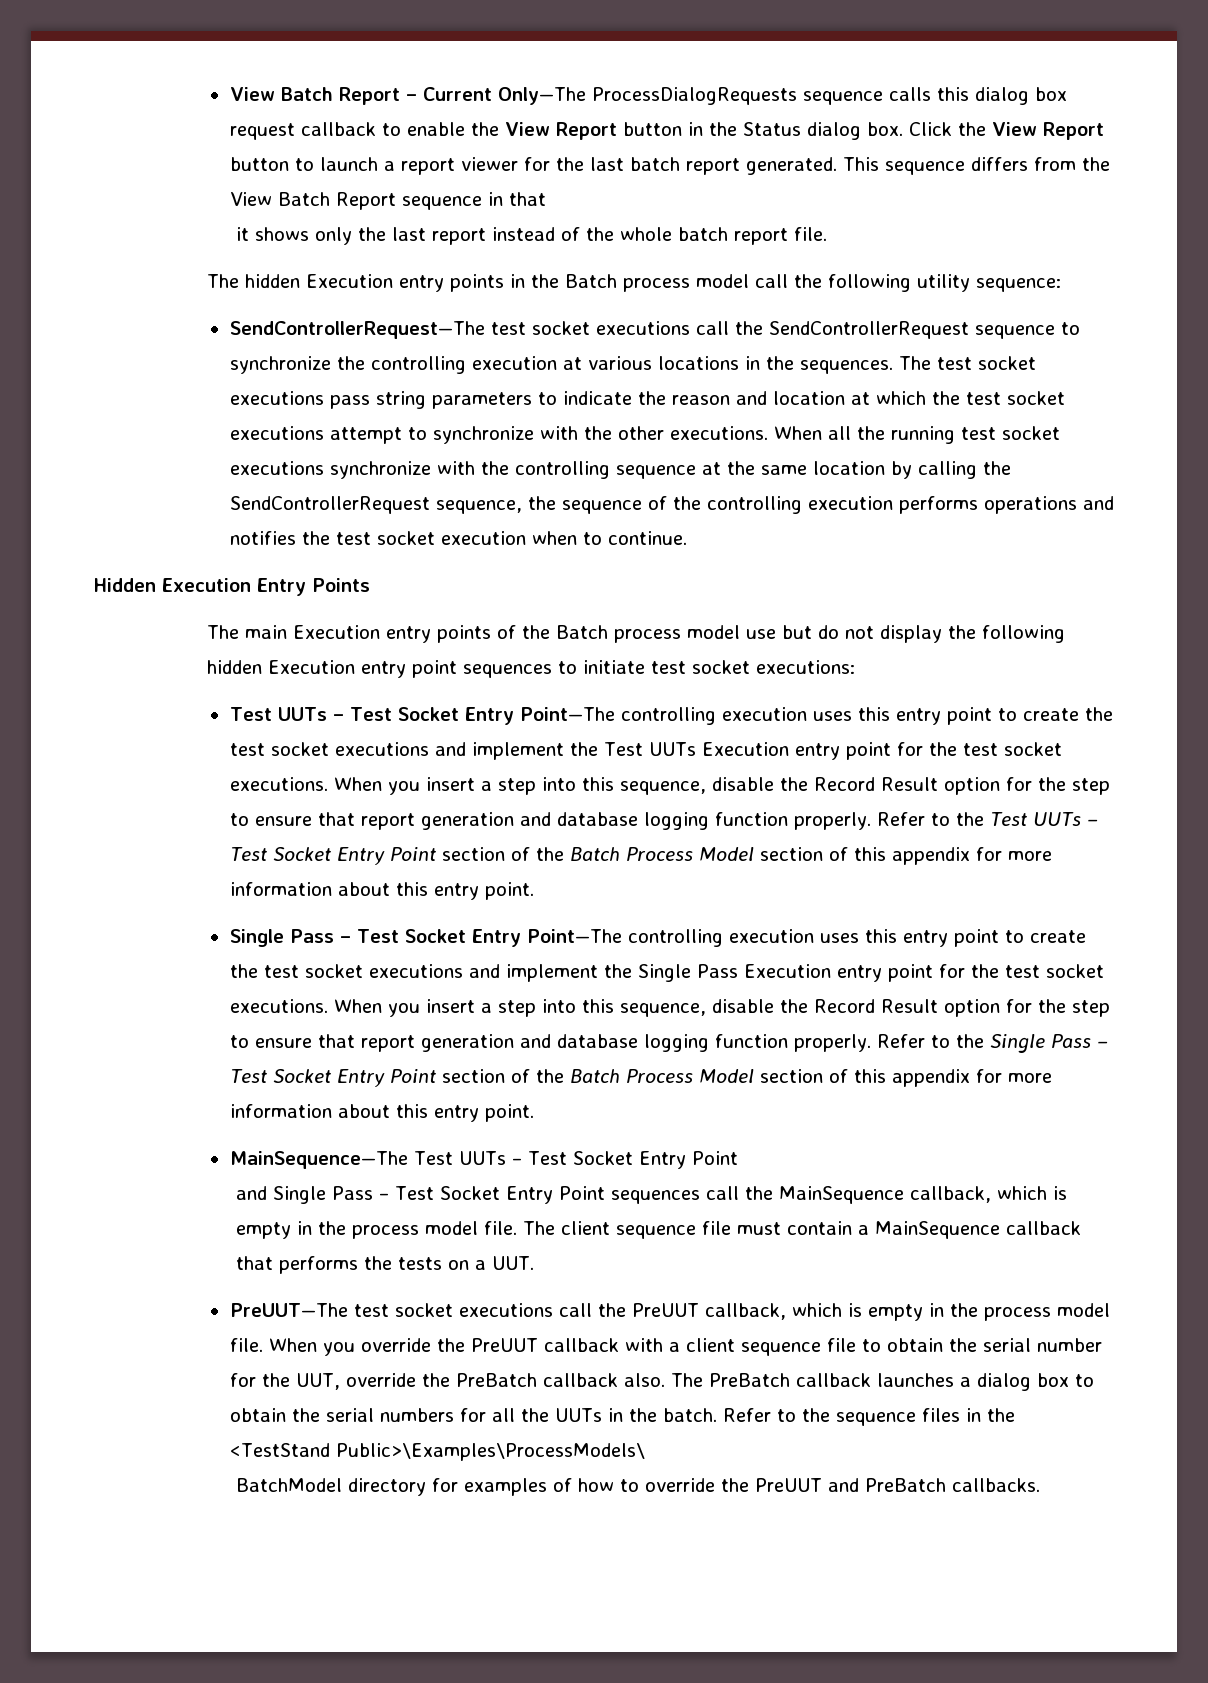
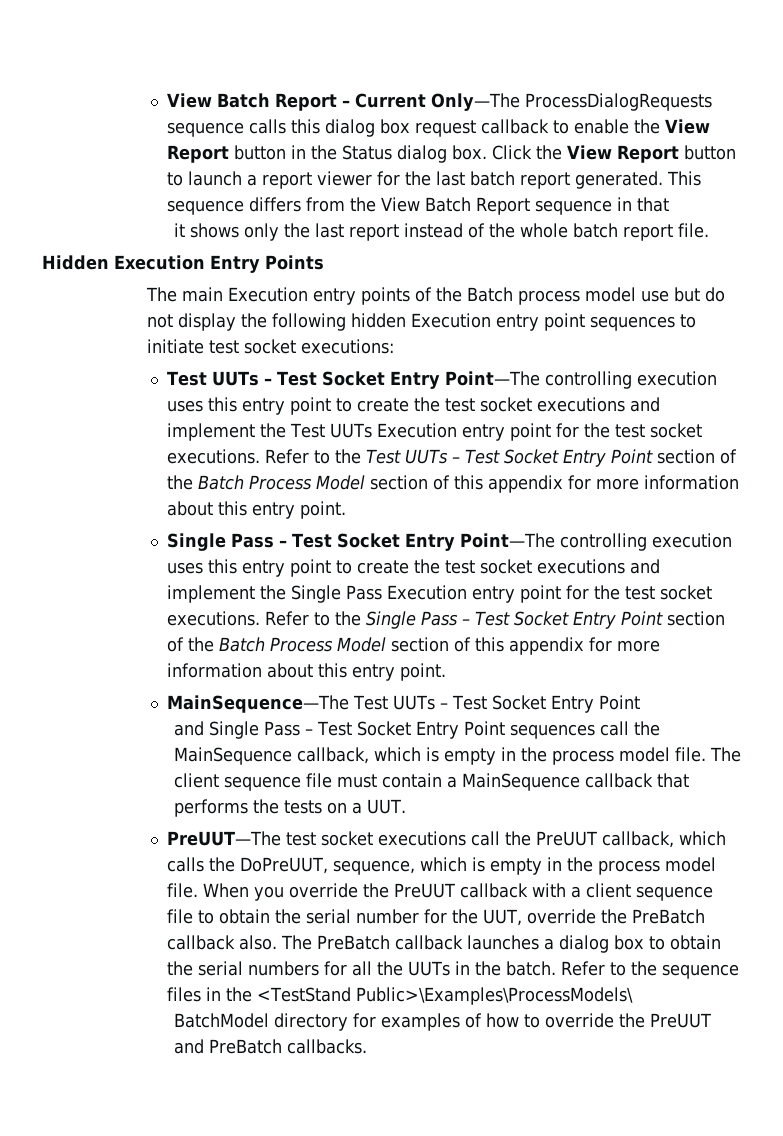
- The hidden Execution entry points in the Batch process model call the following utility sequence:
- SendControllerRequest—The test socket executions call the SendControllerRequest sequence to synchronize the controlling execution at various locations in the sequences. The test socket executions pass string parameters to indicate the reason and location at which the test socket executions attempt to synchronize with the other executions. When all the running test socket executions synchronize with the controlling sequence at the same location by calling the SendControllerRequest sequence, the sequence of the controlling execution performs operations and notifies the test socket execution when to continue.
- Test UUTs – Test Socket Entry Point—The controlling execution uses this entry point to create the test socket executions and implement the Test UUTs Execution entry point for the test socket executions. When you insert a step into this sequence, disable the Record Result option for the step to ensure that report generation and database logging function properly.
+ Test UUTs – Test Socket Entry Point—The controlling execution uses this entry point to create the test socket executions and implement the Test UUTs Execution entry point for the test socket executions.
- Single Pass – Test Socket Entry Point—The controlling execution uses this entry point to create the test socket executions and implement the Single Pass Execution entry point for the test socket executions. When you insert a step into this sequence, disable the Record Result option for the step to ensure that report generation and database logging function properly.
+ Single Pass – Test Socket Entry Point—The controlling execution uses this entry point to create the test socket executions and implement the Single Pass Execution entry point for the test socket executions.
- PreUUT—The test socket executions call the PreUUT callback, which is empty in the process model file.
+ PreUUT—The test socket executions call the PreUUT callback, which calls the DoPreUUT, sequence, which is empty in the process model file.

